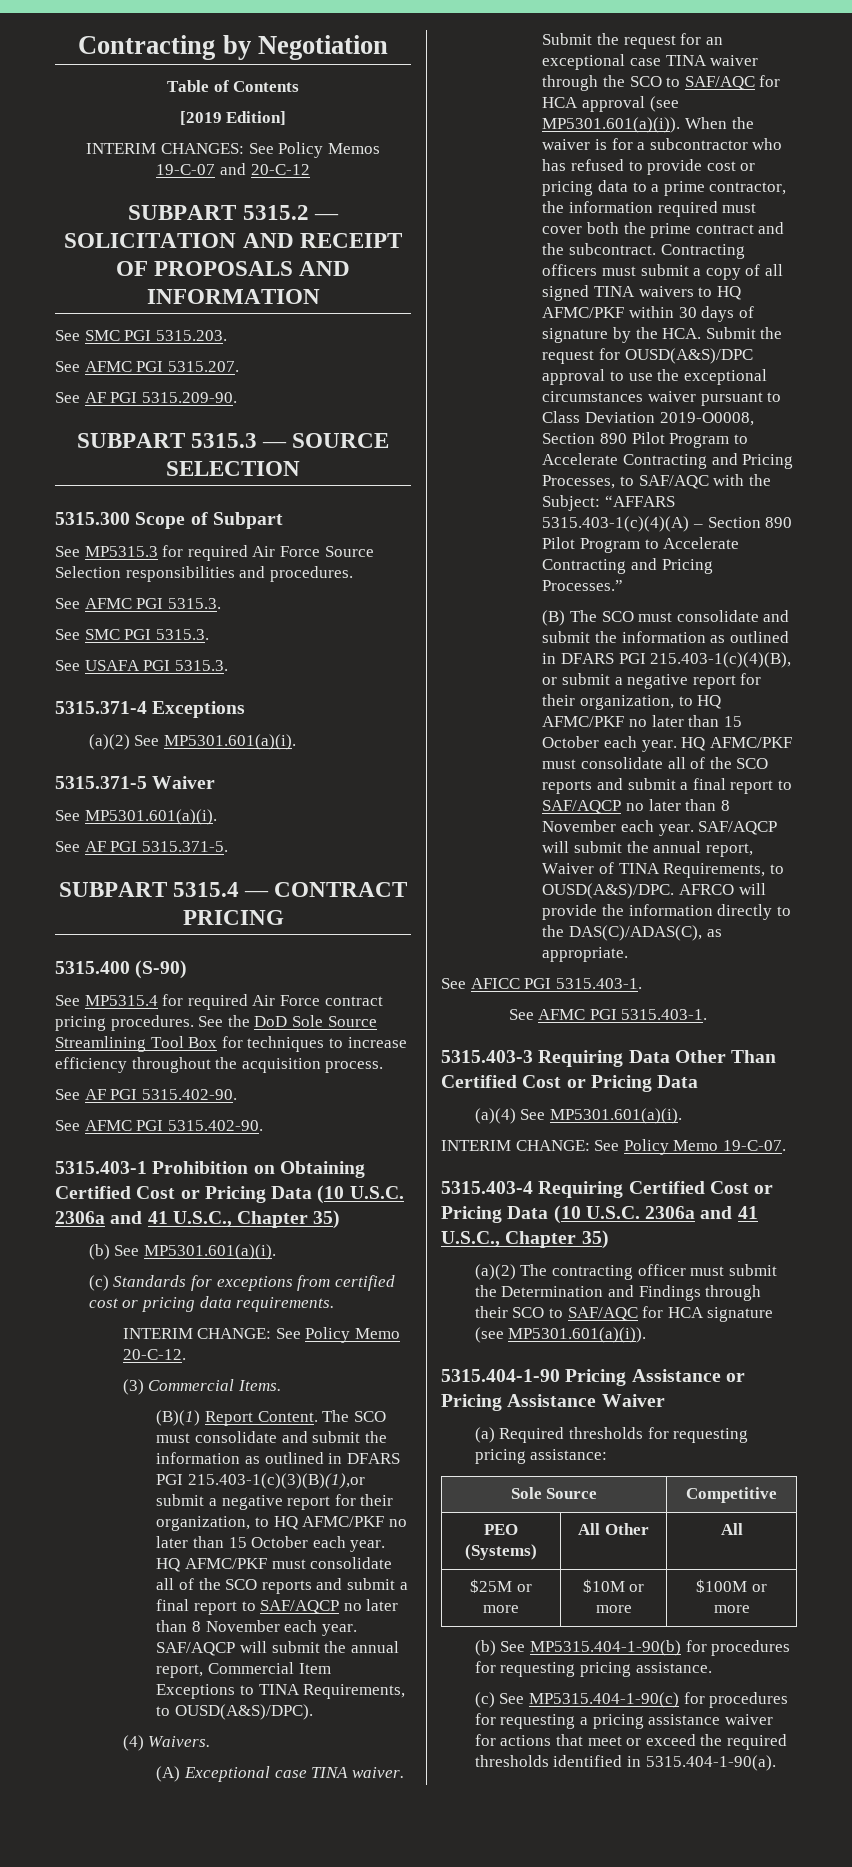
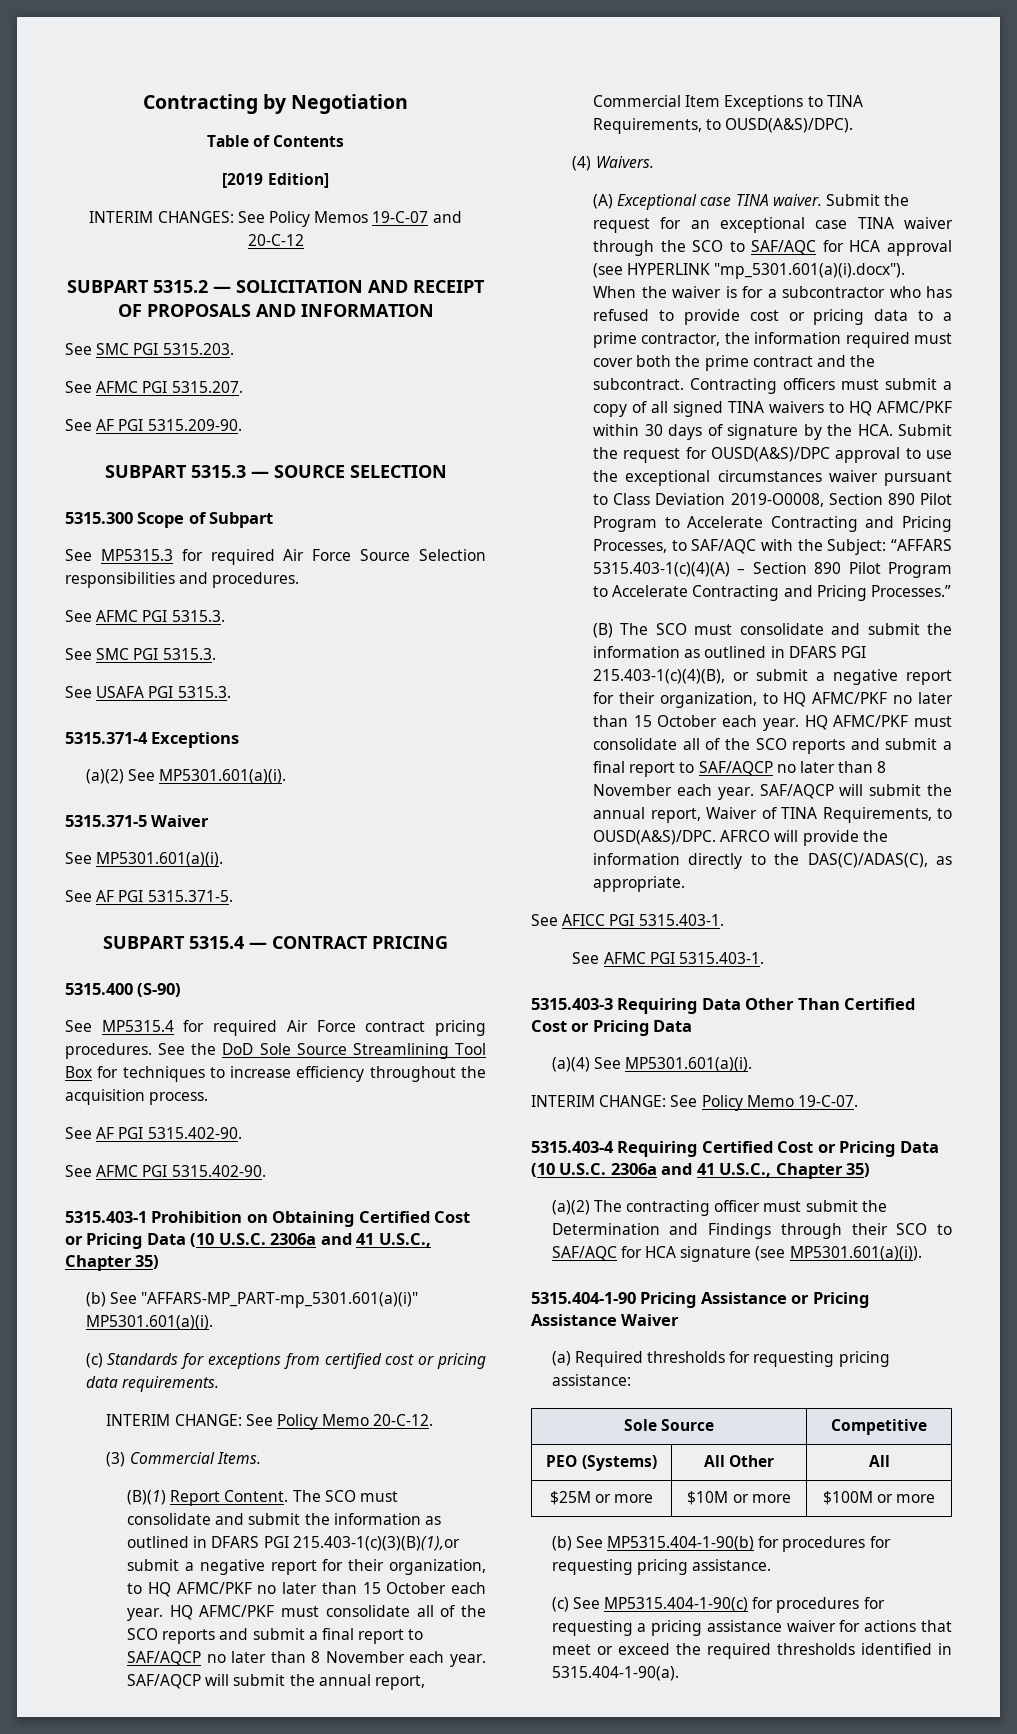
- (b) See MP5301.601(a)(i).
+ (b) See "AFFARS-MP_PART-mp_5301.601(a)(i)" MP5301.601(a)(i).
- Submit the request for an exceptional case TINA waiver through the SCO to SAF/AQC for HCA approval (see MP5301.601(a)(i)). When the waiver is for a subcontractor who has refused to provide cost or pricing data to a prime contractor, the information required must cover both the prime contract and the subcontract.
+ Submit the request for an exceptional case TINA waiver through the SCO to SAF/AQC for HCA approval (see HYPERLINK "mp_5301.601(a)(i).docx"). When the waiver is for a subcontractor who has refused to provide cost or pricing data to a prime contractor, the information required must cover both the prime contract and the subcontract.

